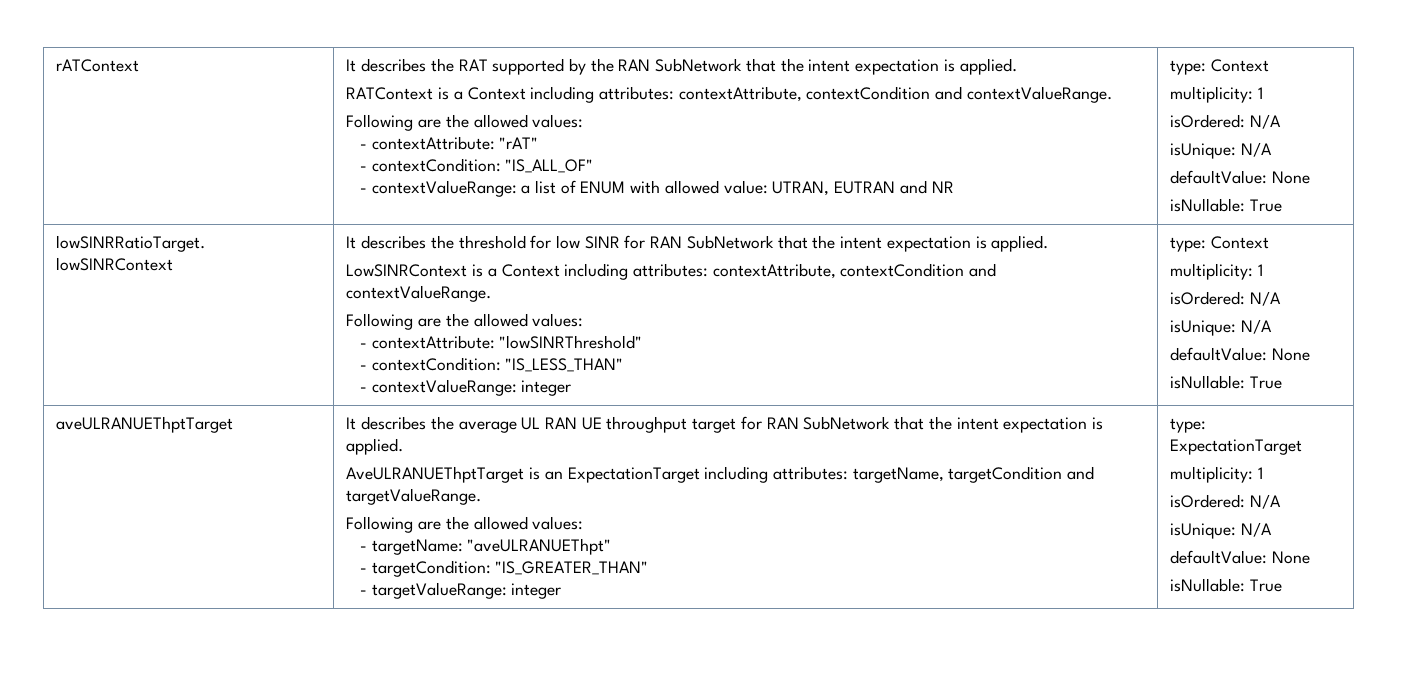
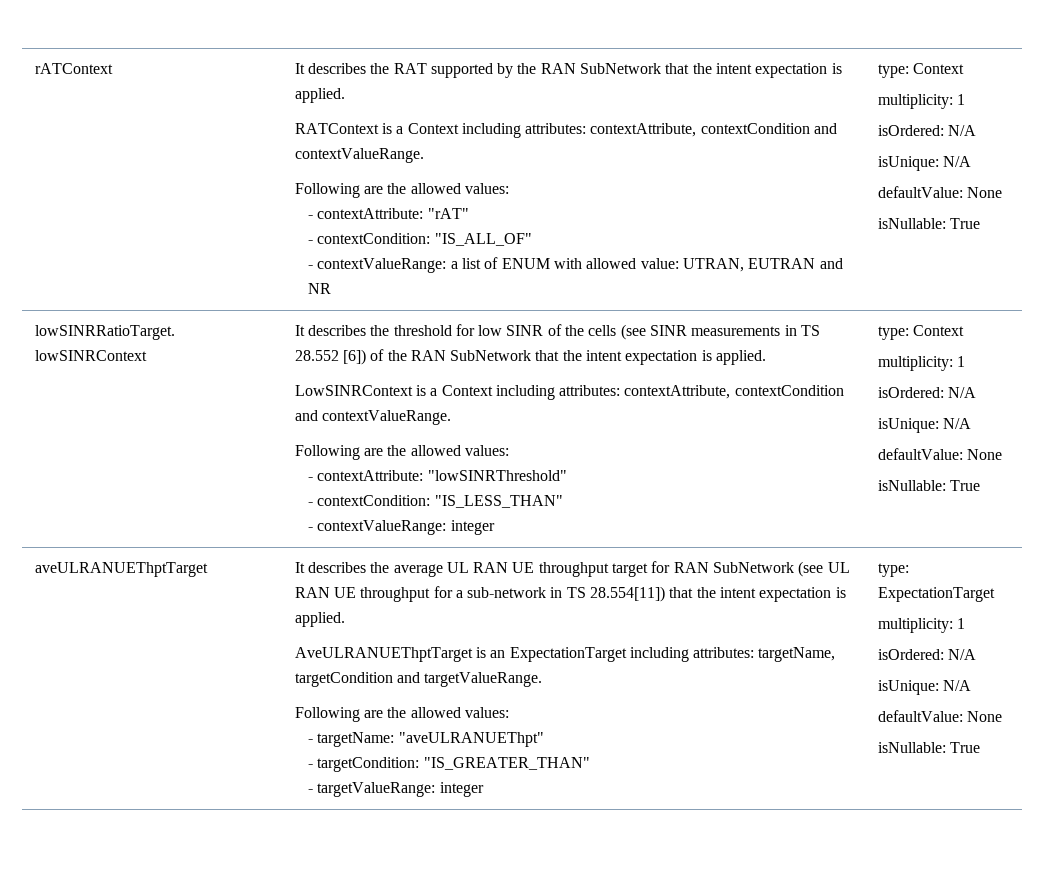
- It describes the threshold for low SINR for RAN SubNetwork that the intent expectation is applied.
+ It describes the threshold for low SINR of the cells (see SINR measurements in TS 28.552 [6]) of the RAN SubNetwork that the intent expectation is applied.
- It describes the average UL RAN UE throughput target for RAN SubNetwork that the intent expectation is applied.
+ It describes the average UL RAN UE throughput target for RAN SubNetwork (see UL RAN UE throughput for a sub-network in TS 28.554[11]) that the intent expectation is applied.

